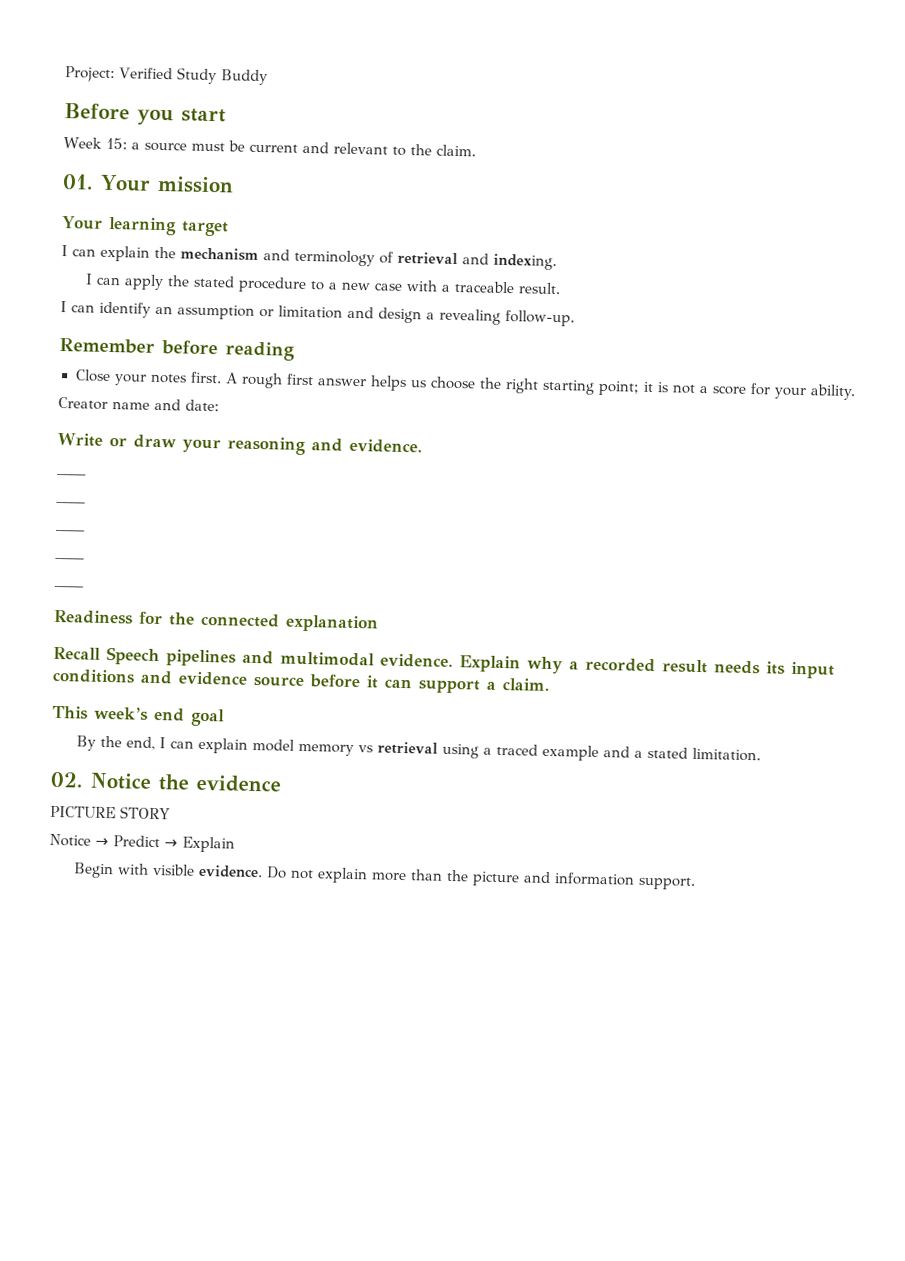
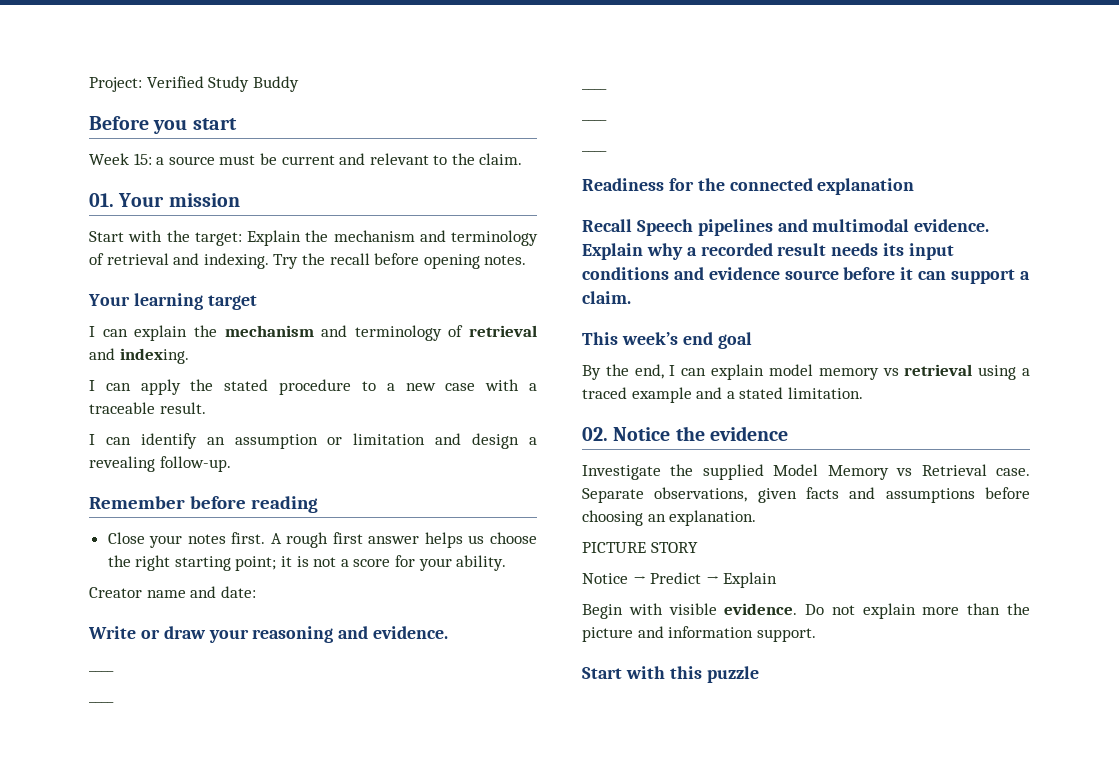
+ Start with the target: Explain the mechanism and terminology of retrieval and indexing. Try the recall before opening notes.
+ Investigate the supplied Model Memory vs Retrieval case. Separate observations, given facts and assumptions before choosing an explanation.
+ Start with this puzzle

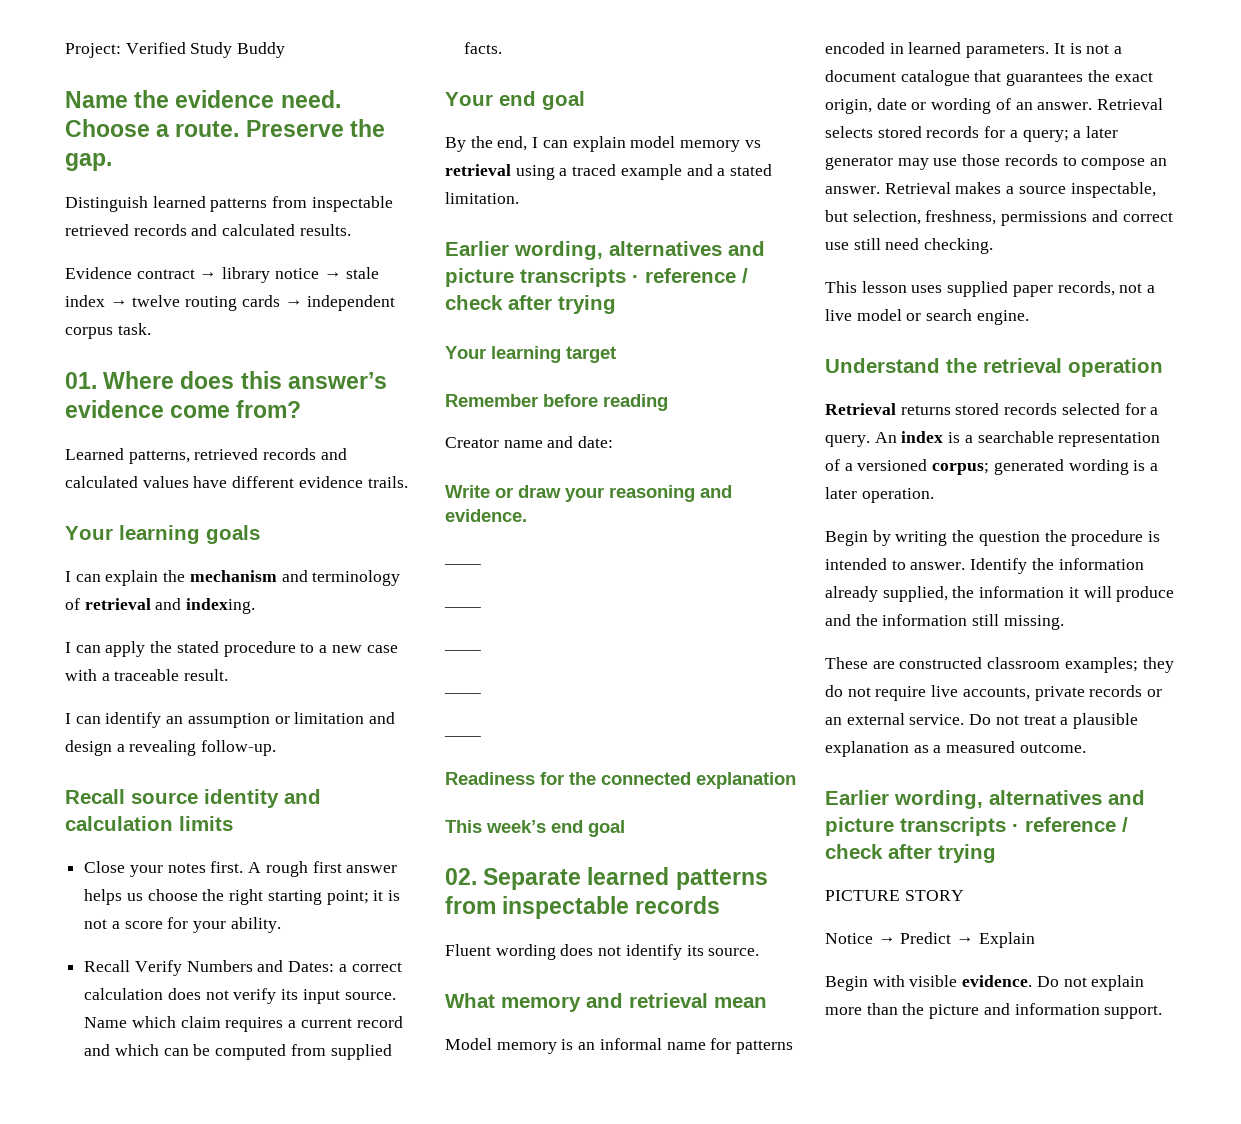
- Before you start
- Week 15: a source must be current and relevant to the claim.
- 01. Your mission
- Start with the target: Explain the mechanism and terminology of retrieval and indexing. Try the recall before opening notes.
- Your learning target
+ Name the evidence need. Choose a route. Preserve the gap.
+ Distinguish learned patterns from inspectable retrieved records and calculated results.
+ Evidence contract → library notice → stale index → twelve routing cards → independent corpus task.
+ 01. Where does this answer’s evidence come from?
+ Learned patterns, retrieved records and calculated values have different evidence trails.
+ Your learning goals
- Remember before reading
+ Recall source identity and calculation limits
+ Recall Verify Numbers and Dates: a correct calculation does not verify its input source. Name which claim requires a current record and which can be computed from supplied facts.
+ Your end goal
+ By the end, I can explain model memory vs retrieval using a traced example and a stated limitation.
+ Earlier wording, alternatives and picture transcripts · reference / check after trying
+ Your learning target
+ Remember before reading
- Recall Speech pipelines and multimodal evidence. Explain why a recorded result needs its input conditions and evidence source before it can support a claim.
  This week’s end goal
- By the end, I can explain model memory vs retrieval using a traced example and a stated limitation.
- 02. Notice the evidence
- Investigate the supplied Model Memory vs Retrieval case. Separate observations, given facts and assumptions before choosing an explanation.
+ 02. Separate learned patterns from inspectable records
+ Fluent wording does not identify its source.
+ What memory and retrieval mean
+ Model memory is an informal name for patterns encoded in learned parameters. It is not a document catalogue that guarantees the exact origin, date or wording of an answer. Retrieval selects stored records for a query; a later generator may use those records to compose an answer. Retrieval makes a source inspectable, but selection, freshness, permissions and correct use still need checking.
+ This lesson uses supplied paper records, not a live model or search engine.
+ Understand the retrieval operation
+ Retrieval returns stored records selected for a query. An index is a searchable representation of a versioned corpus; generated wording is a later operation.
+ Begin by writing the question the procedure is intended to answer. Identify the information already supplied, the information it will produce and the information still missing.
+ These are constructed classroom examples; they do not require live accounts, private records or an external service. Do not treat a plausible explanation as a measured outcome.
+ Earlier wording, alternatives and picture transcripts · reference / check after trying
- Start with this puzzle

